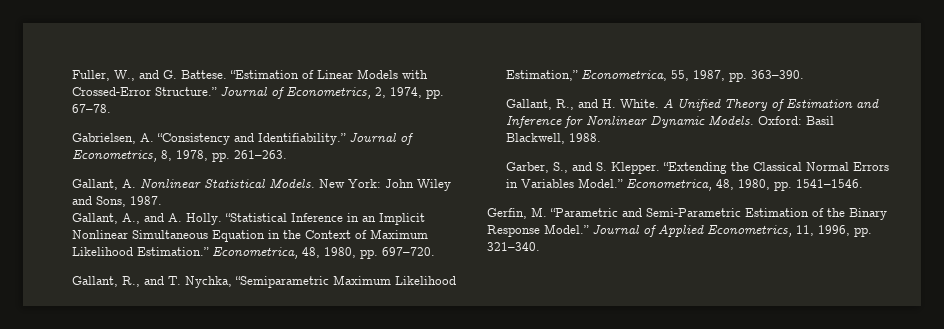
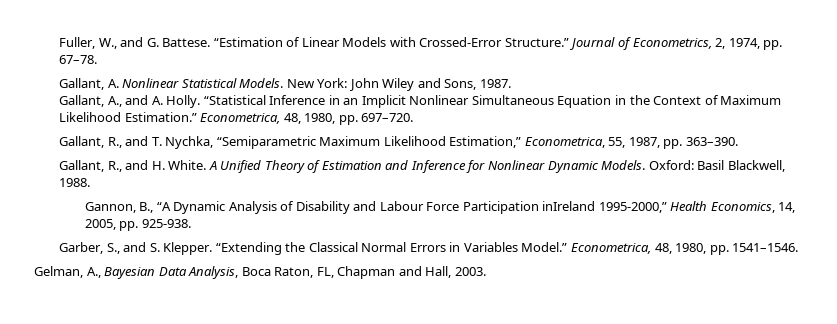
- Gabrielsen, A. “Consistency and Identifiability.” Journal of Econometrics, 8, 1978, pp. 261–263.
+ Gannon, B., “A Dynamic Analysis of Disability and Labour Force Participation inIreland 1995-2000,” Health Economics, 14, 2005, pp. 925-938.
- Gerfin, M. “Parametric and Semi-Parametric Estimation of the Binary Response Model.” Journal of Applied Econometrics, 11, 1996, pp. 321–340.
+ Gelman, A., Bayesian Data Analysis, Boca Raton, FL, Chapman and Hall, 2003.

